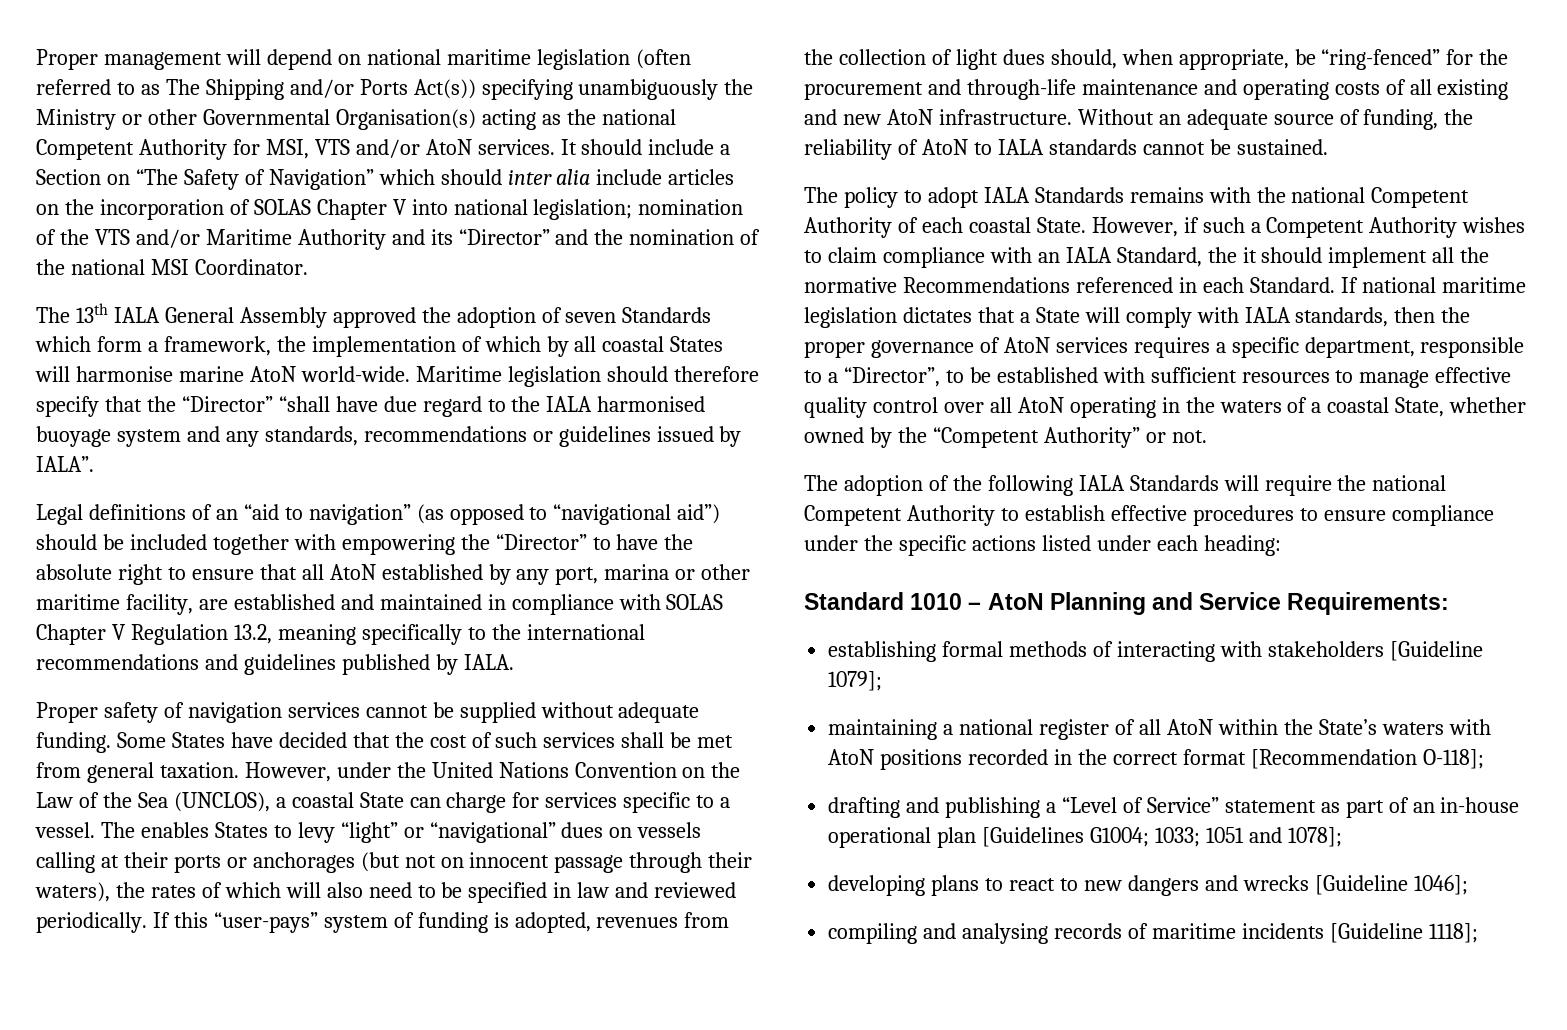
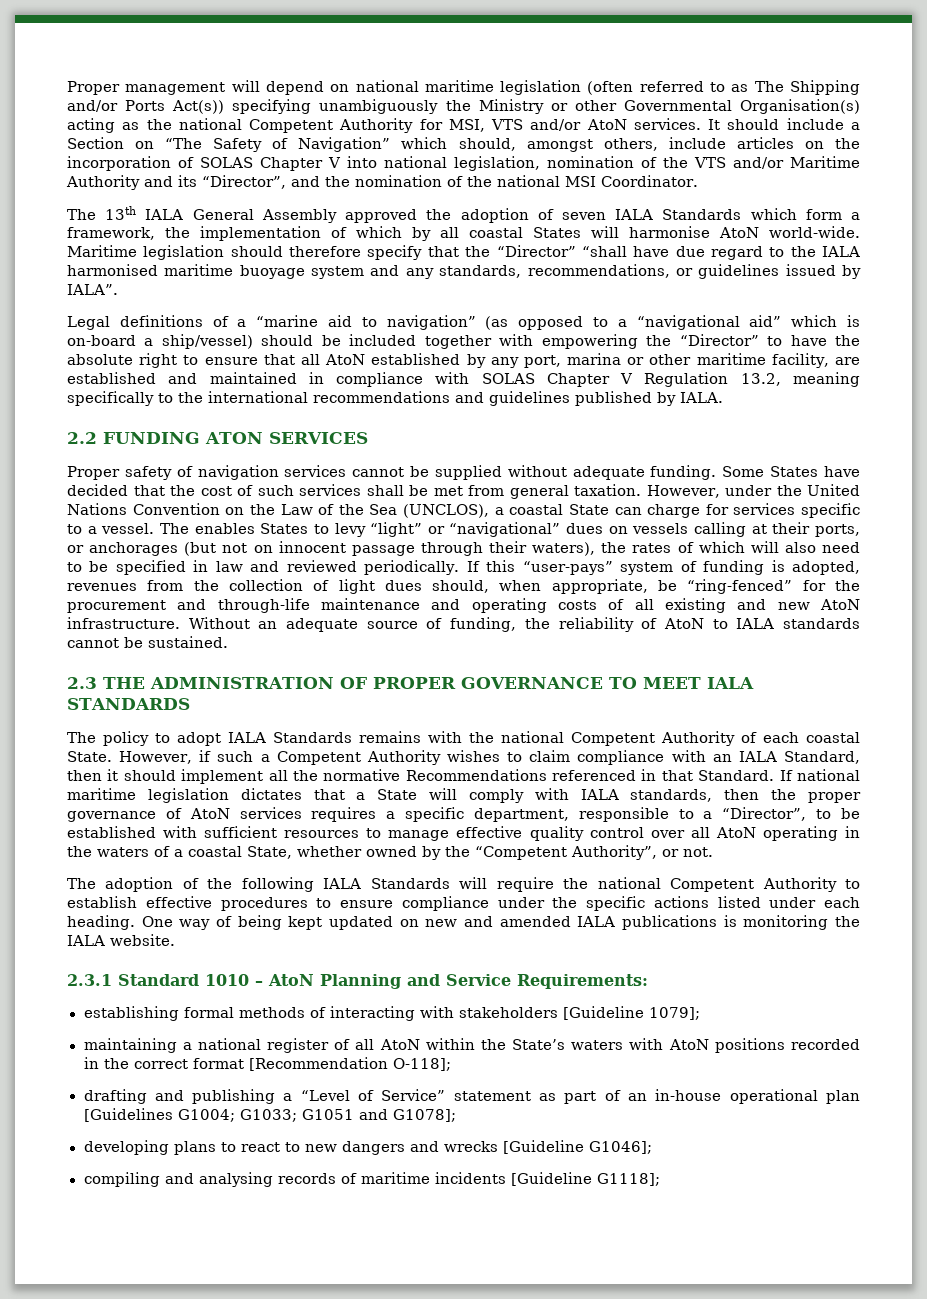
- It should include a Section on “The Safety of Navigation” which should inter alia include articles on the incorporation of SOLAS Chapter V into national legislation; nomination of the VTS and/or Maritime Authority and its “Director” and the nomination of the national MSI Coordinator.
+ It should include a Section on “The Safety of Navigation” which should, amongst others, include articles on the incorporation of SOLAS Chapter V into national legislation, nomination of the VTS and/or Maritime Authority and its “Director”, and the nomination of the national MSI Coordinator.
- The 13th IALA General Assembly approved the adoption of seven Standards which form a framework, the implementation of which by all coastal States will harmonise marine AtoN world-wide.
+ The 13th IALA General Assembly approved the adoption of seven IALA Standards which form a framework, the implementation of which by all coastal States will harmonise AtoN world-wide.
- Maritime legislation should therefore specify that the “Director” “shall have due regard to the IALA harmonised buoyage system and any standards, recommendations or guidelines issued by IALA”.
+ Maritime legislation should therefore specify that the “Director” “shall have due regard to the IALA harmonised maritime buoyage system and any standards, recommendations, or guidelines issued by IALA”.
- Legal definitions of an “aid to navigation” (as opposed to “navigational aid”) should be included together with empowering the “Director” to have the absolute right to ensure that all AtoN established by any port, marina or other maritime facility, are established and maintained in compliance with SOLAS Chapter V Regulation 13.2, meaning specifically to the international recommendations and guidelines published by IALA.
+ Legal definitions of a “marine aid to navigation” (as opposed to a “navigational aid” which is on-board a ship/vessel) should be included together with empowering the “Director” to have the absolute right to ensure that all AtoN established by any port, marina or other maritime facility, are established and maintained in compliance with SOLAS Chapter V Regulation 13.2, meaning specifically to the international recommendations and guidelines published by IALA.
+ 2.2 FUNDING ATON SERVICES
- The enables States to levy “light” or “navigational” dues on vessels calling at their ports or anchorages (but not on innocent passage through their waters), the rates of which will also need to be specified in law and reviewed periodically.
+ The enables States to levy “light” or “navigational” dues on vessels calling at their ports, or anchorages (but not on innocent passage through their waters), the rates of which will also need to be specified in law and reviewed periodically.
+ 2.3 THE ADMINISTRATION OF PROPER GOVERNANCE TO MEET IALA STANDARDS
- However, if such a Competent Authority wishes to claim compliance with an IALA Standard, the it should implement all the normative Recommendations referenced in each Standard.
+ However, if such a Competent Authority wishes to claim compliance with an IALA Standard, then it should implement all the normative Recommendations referenced in that Standard.
- If national maritime legislation dictates that a State will comply with IALA standards, then the proper governance of AtoN services requires a specific department, responsible to a “Director”, to be established with sufficient resources to manage effective quality control over all AtoN operating in the waters of a coastal State, whether owned by the “Competent Authority” or not.
+ If national maritime legislation dictates that a State will comply with IALA standards, then the proper governance of AtoN services requires a specific department, responsible to a “Director”, to be established with sufficient resources to manage effective quality control over all AtoN operating in the waters of a coastal State, whether owned by the “Competent Authority”, or not.
- The adoption of the following IALA Standards will require the national Competent Authority to establish effective procedures to ensure compliance under the specific actions listed under each heading:
- Standard 1010 – AtoN Planning and Service Requirements:
+ The adoption of the following IALA Standards will require the national Competent Authority to establish effective procedures to ensure compliance under the specific actions listed under each heading. One way of being kept updated on new and amended IALA publications is monitoring the IALA website.
+ 2.3.1 Standard 1010 – AtoN Planning and Service Requirements:
- drafting and publishing a “Level of Service” statement as part of an in-house operational plan [Guidelines G1004; 1033; 1051 and 1078];
+ drafting and publishing a “Level of Service” statement as part of an in-house operational plan [Guidelines G1004; G1033; G1051 and G1078];
- developing plans to react to new dangers and wrecks [Guideline 1046];
+ developing plans to react to new dangers and wrecks [Guideline G1046];
- compiling and analysing records of maritime incidents [Guideline 1118];
+ compiling and analysing records of maritime incidents [Guideline G1118];

